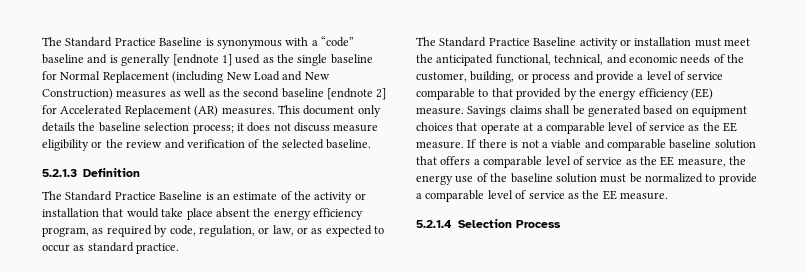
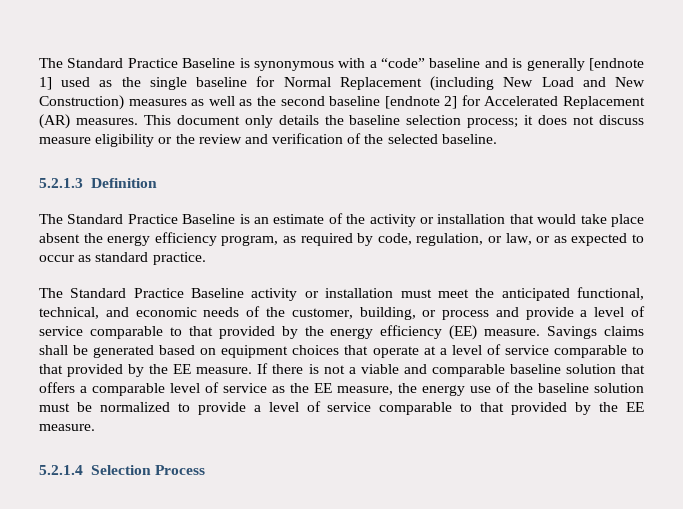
- Savings claims shall be generated based on equipment choices that operate at a comparable level of service as the EE measure.
+ Savings claims shall be generated based on equipment choices that operate at a level of service comparable to that provided by the EE measure.
- If there is not a viable and comparable baseline solution that offers a comparable level of service as the EE measure, the energy use of the baseline solution must be normalized to provide a comparable level of service as the EE measure.
+ If there is not a viable and comparable baseline solution that offers a comparable level of service as the EE measure, the energy use of the baseline solution must be normalized to provide a level of service comparable to that provided by the EE measure.

